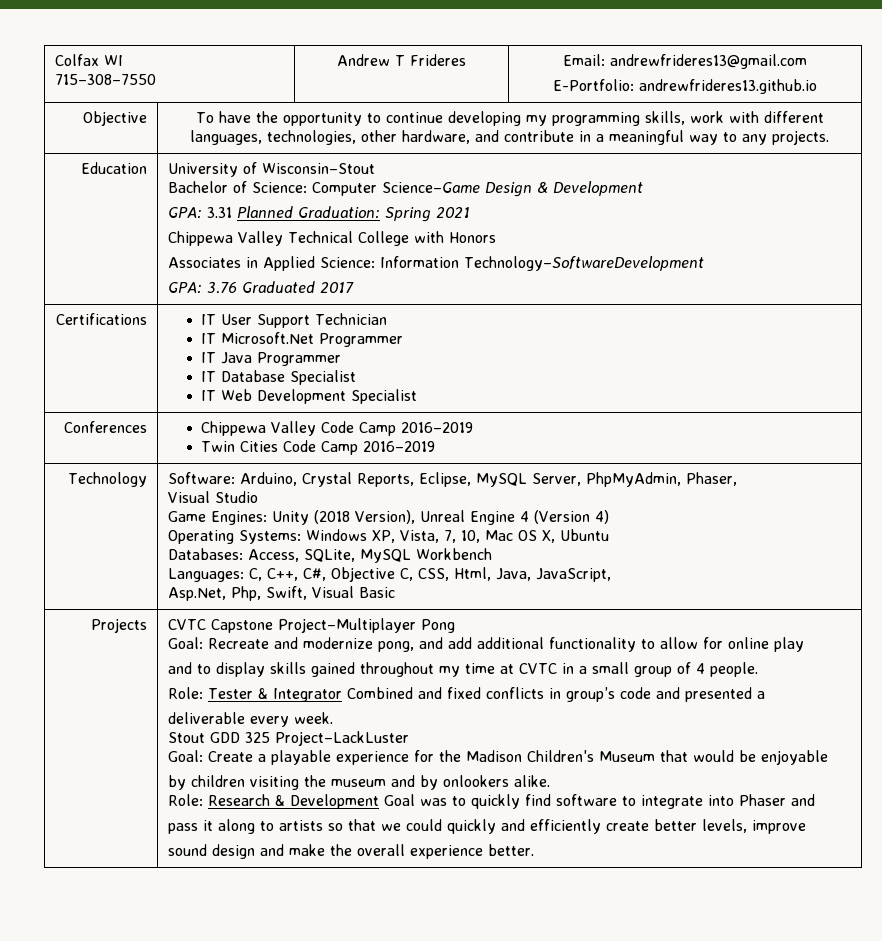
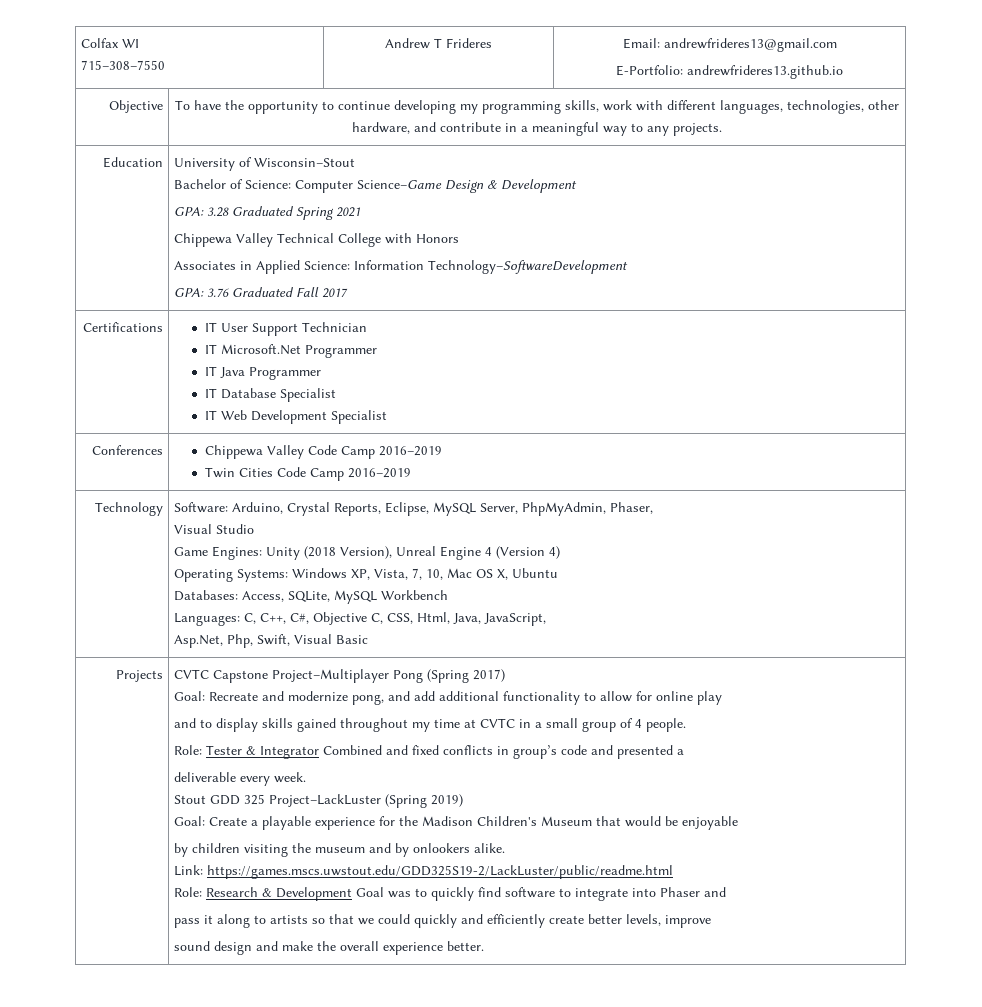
  Education | University of Wisconsin–Stout
  Bachelor of Science: Computer Science–Game Design & Development
- GPA: 3.31 Planned Graduation: Spring 2021
+ GPA: 3.28 Graduated Spring 2021
  Chippewa Valley Technical College with Honors
  Associates in Applied Science: Information Technology–SoftwareDevelopment
- GPA: 3.76 Graduated 2017
+ GPA: 3.76 Graduated Fall 2017
- CVTC Capstone Project–Multiplayer Pong
+ CVTC Capstone Project–Multiplayer Pong (Spring 2017)
- Stout GDD 325 Project–LackLuster
+ Stout GDD 325 Project–LackLuster (Spring 2019)
+ Link: https://games.mscs.uwstout.edu/GDD325S19-2/LackLuster/public/readme.html

